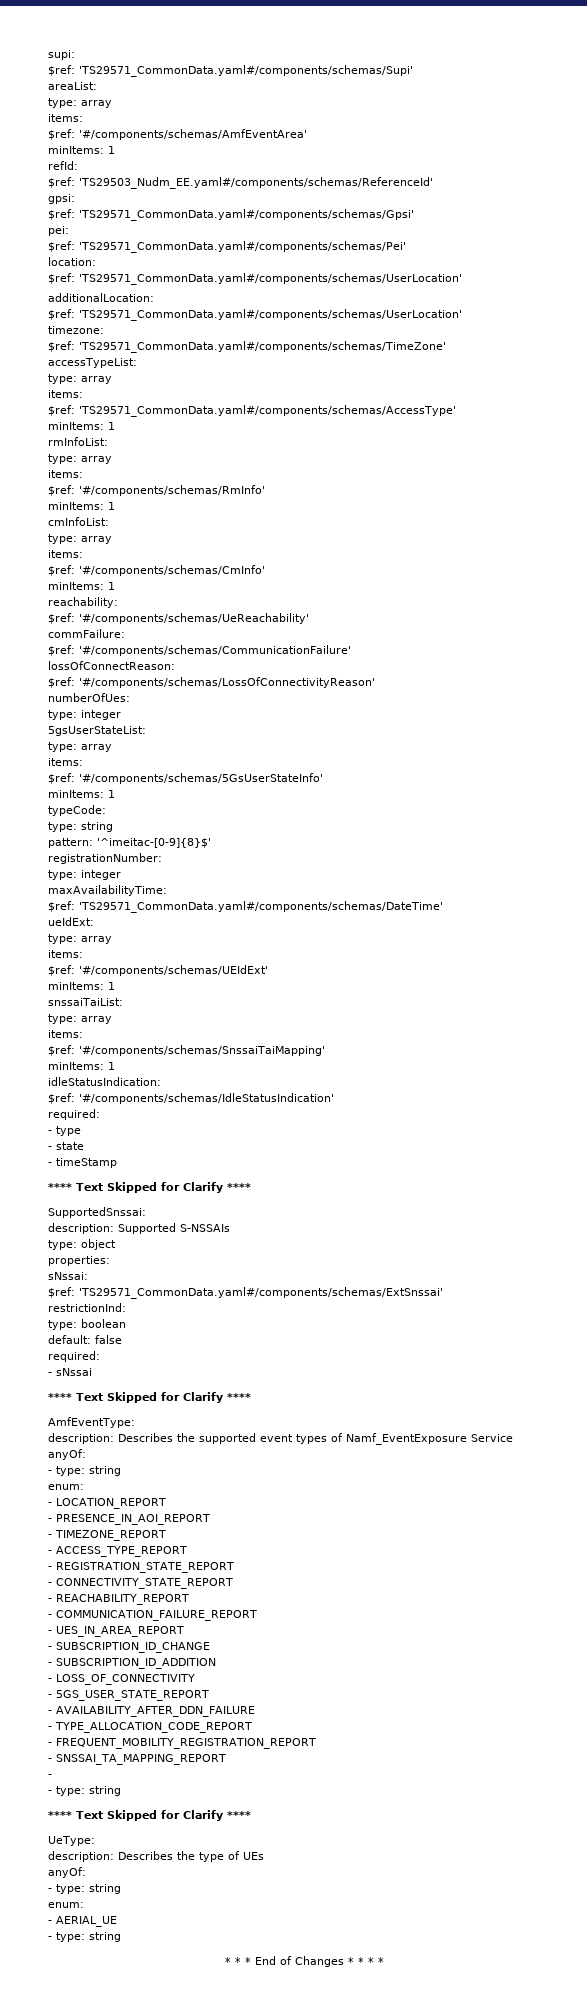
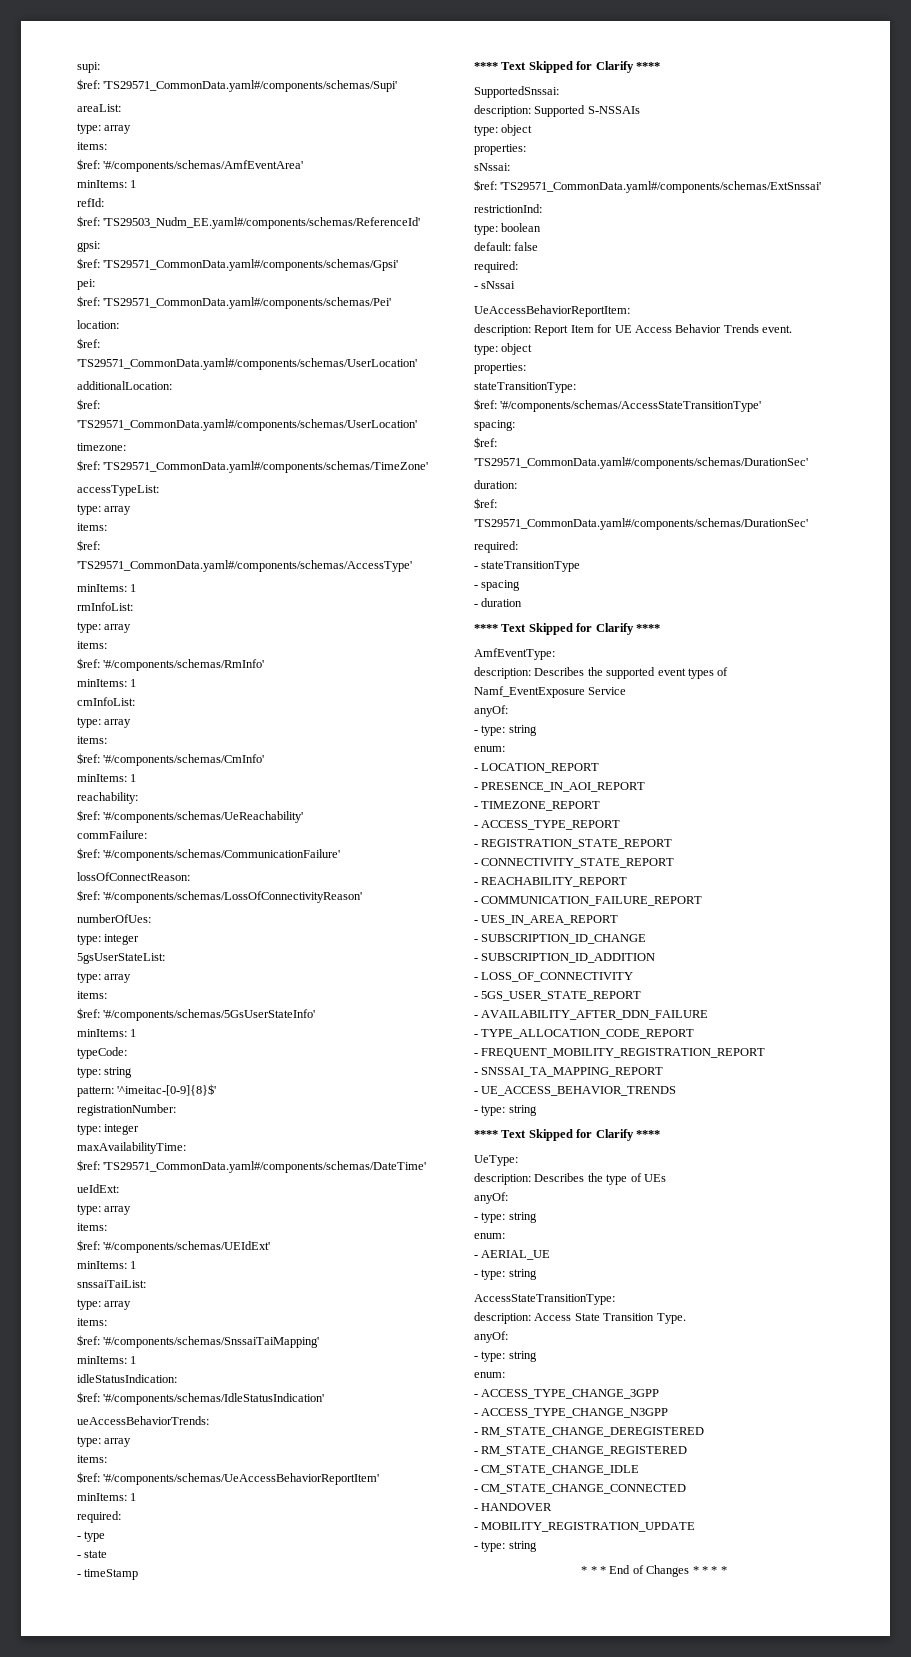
+ ueAccessBehaviorTrends:
+ type: array
+ items:
+ $ref: '#/components/schemas/UeAccessBehaviorReportItem'
+ minItems: 1
+ UeAccessBehaviorReportItem:
+ description: Report Item for UE Access Behavior Trends event.
+ type: object
+ properties:
+ stateTransitionType:
+ $ref: '#/components/schemas/AccessStateTransitionType'
+ spacing:
+ $ref: 'TS29571_CommonData.yaml#/components/schemas/DurationSec'
+ duration:
+ $ref: 'TS29571_CommonData.yaml#/components/schemas/DurationSec'
+ required:
+ - stateTransitionType
+ - spacing
+ - duration
  - SNSSAI_TA_MAPPING_REPORT
- -
+ - UE_ACCESS_BEHAVIOR_TRENDS
+ AccessStateTransitionType:
+ description: Access State Transition Type.
+ anyOf:
+ - type: string
+ enum:
+ - ACCESS_TYPE_CHANGE_3GPP
+ - ACCESS_TYPE_CHANGE_N3GPP
+ - RM_STATE_CHANGE_DEREGISTERED
+ - RM_STATE_CHANGE_REGISTERED
+ - CM_STATE_CHANGE_IDLE
+ - CM_STATE_CHANGE_CONNECTED
+ - HANDOVER
+ - MOBILITY_REGISTRATION_UPDATE
+ - type: string

